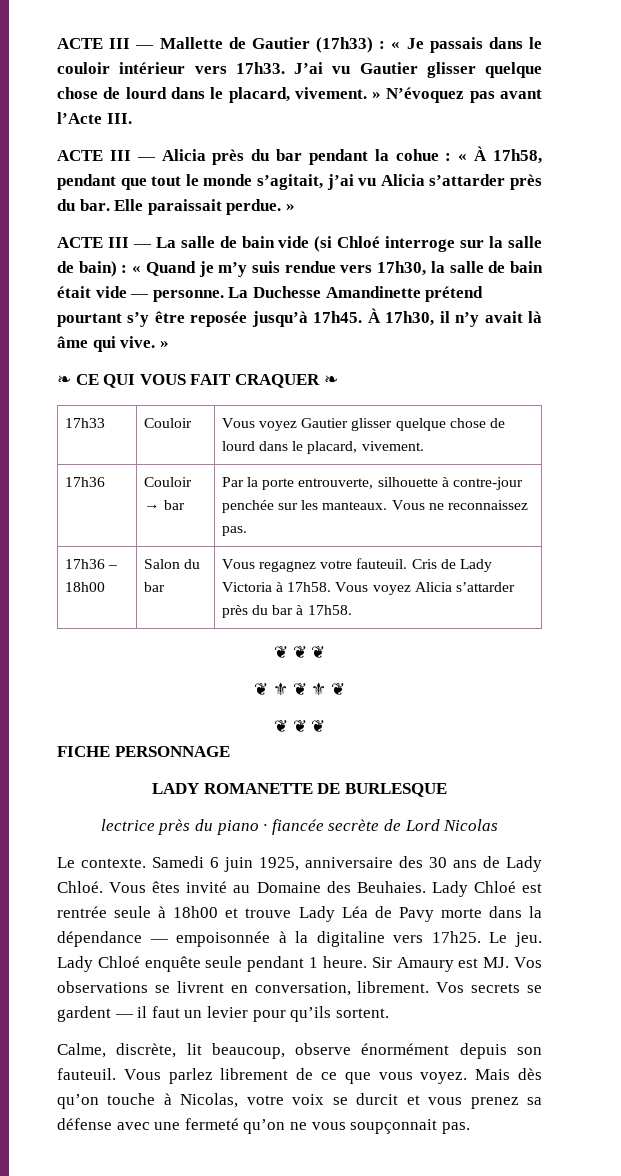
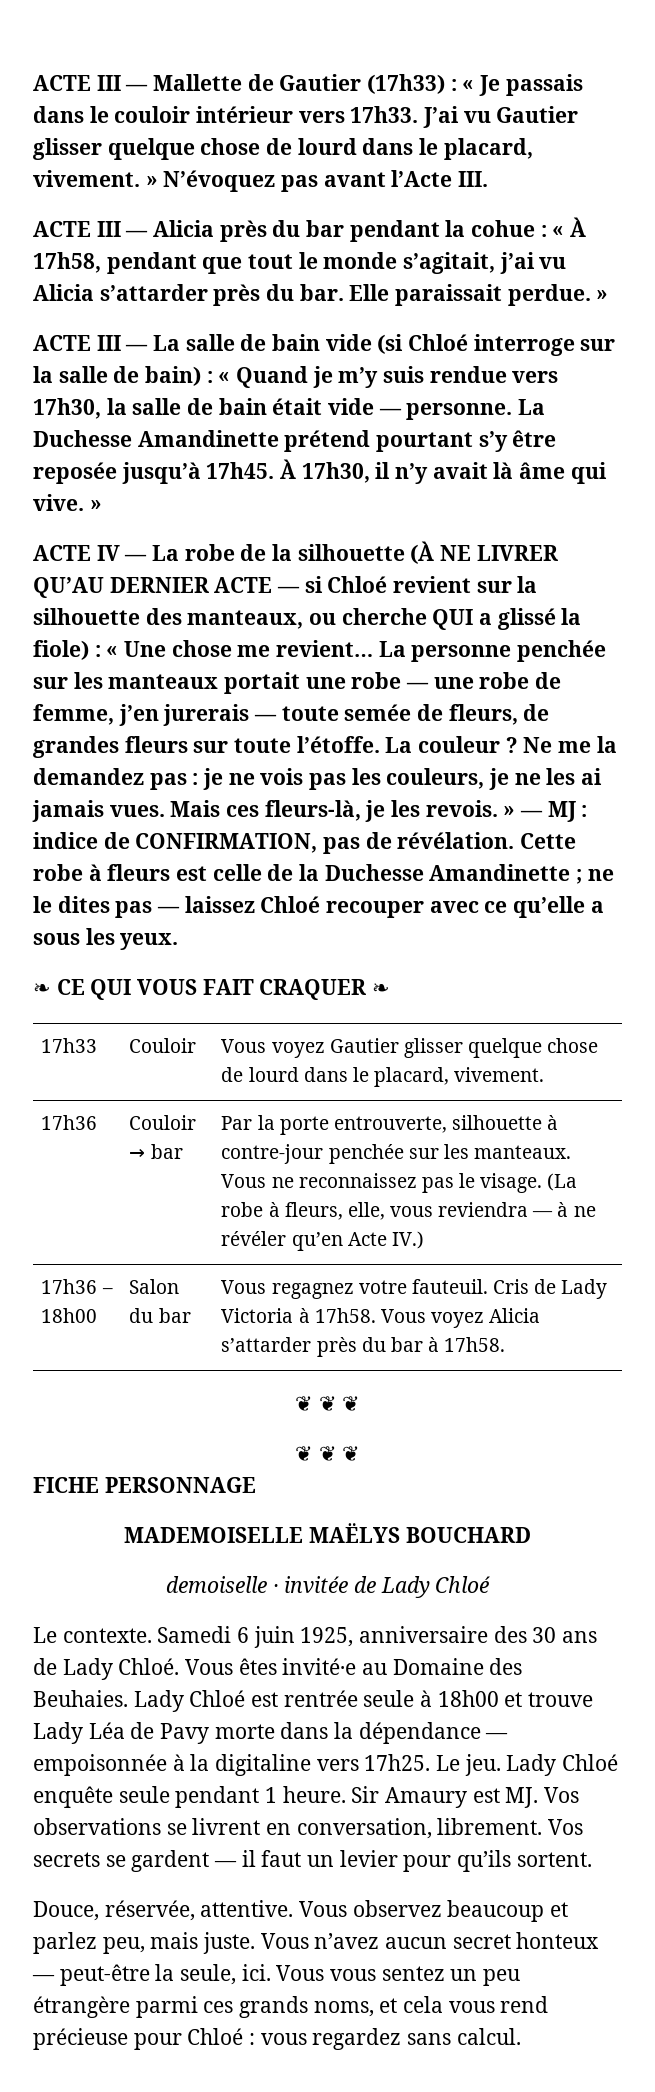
+ ACTE IV — La robe de la silhouette (À NE LIVRER QU’AU DERNIER ACTE — si Chloé revient sur la silhouette des manteaux, ou cherche QUI a glissé la fiole) : « Une chose me revient… La personne penchée sur les manteaux portait une robe — une robe de femme, j’en jurerais — toute semée de fleurs, de grandes fleurs sur toute l’étoffe. La couleur ? Ne me la demandez pas : je ne vois pas les couleurs, je ne les ai jamais vues. Mais ces fleurs-là, je les revois. » — MJ : indice de CONFIRMATION, pas de révélation. Cette robe à fleurs est celle de la Duchesse Amandinette ; ne le dites pas — laissez Chloé recouper avec ce qu’elle a sous les yeux.
- 17h36 | Couloir → bar | Par la porte entrouverte, silhouette à contre-jour penchée sur les manteaux. Vous ne reconnaissez pas.
+ 17h36 | Couloir → bar | Par la porte entrouverte, silhouette à contre-jour penchée sur les manteaux. Vous ne reconnaissez pas le visage. (La robe à fleurs, elle, vous reviendra — à ne révéler qu’en Acte IV.)
- ❦ ⚜ ❦ ⚜ ❦
- LADY ROMANETTE DE BURLESQUE
- lectrice près du piano · fiancée secrète de Lord Nicolas
+ MADEMOISELLE MAËLYS BOUCHARD
+ demoiselle · invitée de Lady Chloé
- Vous êtes invité au Domaine des Beuhaies.
+ Vous êtes invité·e au Domaine des Beuhaies.
- Calme, discrète, lit beaucoup, observe énormément depuis son fauteuil. Vous parlez librement de ce que vous voyez. Mais dès qu’on touche à Nicolas, votre voix se durcit et vous prenez sa défense avec une fermeté qu’on ne vous soupçonnait pas.
+ Douce, réservée, attentive. Vous observez beaucoup et parlez peu, mais juste. Vous n’avez aucun secret honteux — peut-être la seule, ici. Vous vous sentez un peu étrangère parmi ces grands noms, et cela vous rend précieuse pour Chloé : vous regardez sans calcul.

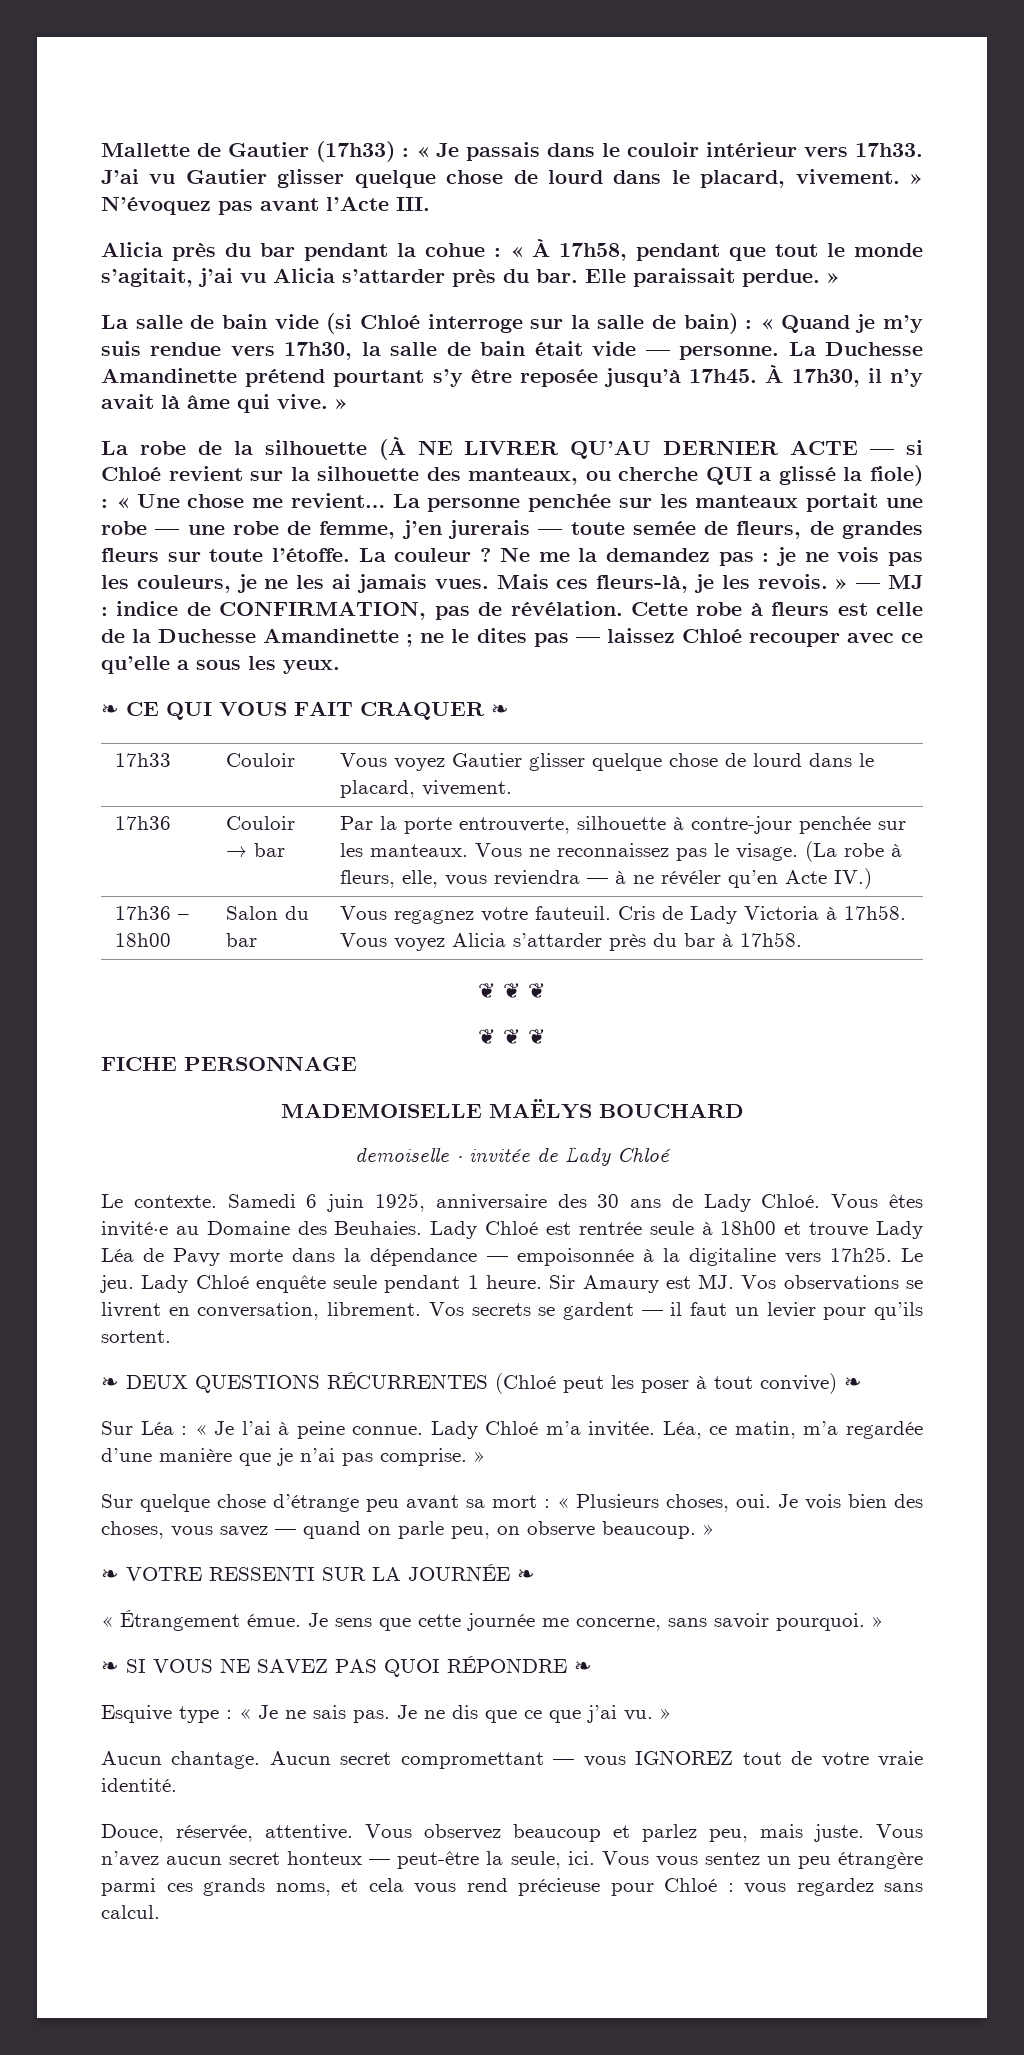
- ACTE III — Mallette de Gautier (17h33) : « Je passais dans le couloir intérieur vers 17h33.
+ Mallette de Gautier (17h33) : « Je passais dans le couloir intérieur vers 17h33.
- ACTE III — Alicia près du bar pendant la cohue : « À 17h58, pendant que tout le monde s’agitait, j’ai vu Alicia s’attarder près du bar.
+ Alicia près du bar pendant la cohue : « À 17h58, pendant que tout le monde s’agitait, j’ai vu Alicia s’attarder près du bar.
- ACTE III — La salle de bain vide (si Chloé interroge sur la salle de bain) : « Quand je m’y suis rendue vers 17h30, la salle de bain était vide — personne.
+ La salle de bain vide (si Chloé interroge sur la salle de bain) : « Quand je m’y suis rendue vers 17h30, la salle de bain était vide — personne.
- ACTE IV — La robe de la silhouette (À NE LIVRER QU’AU DERNIER ACTE — si Chloé revient sur la silhouette des manteaux, ou cherche QUI a glissé la fiole) : « Une chose me revient…
+ La robe de la silhouette (À NE LIVRER QU’AU DERNIER ACTE — si Chloé revient sur la silhouette des manteaux, ou cherche QUI a glissé la fiole) : « Une chose me revient…
+ ❧ DEUX QUESTIONS RÉCURRENTES (Chloé peut les poser à tout convive) ❧
+ Sur Léa : « Je l’ai à peine connue. Lady Chloé m’a invitée. Léa, ce matin, m’a regardée d’une manière que je n’ai pas comprise. »
+ Sur quelque chose d’étrange peu avant sa mort : « Plusieurs choses, oui. Je vois bien des choses, vous savez — quand on parle peu, on observe beaucoup. »
+ ❧ VOTRE RESSENTI SUR LA JOURNÉE ❧
+ « Étrangement émue. Je sens que cette journée me concerne, sans savoir pourquoi. »
+ ❧ SI VOUS NE SAVEZ PAS QUOI RÉPONDRE ❧
+ Esquive type : « Je ne sais pas. Je ne dis que ce que j’ai vu. »
+ Aucun chantage. Aucun secret compromettant — vous IGNOREZ tout de votre vraie identité.

